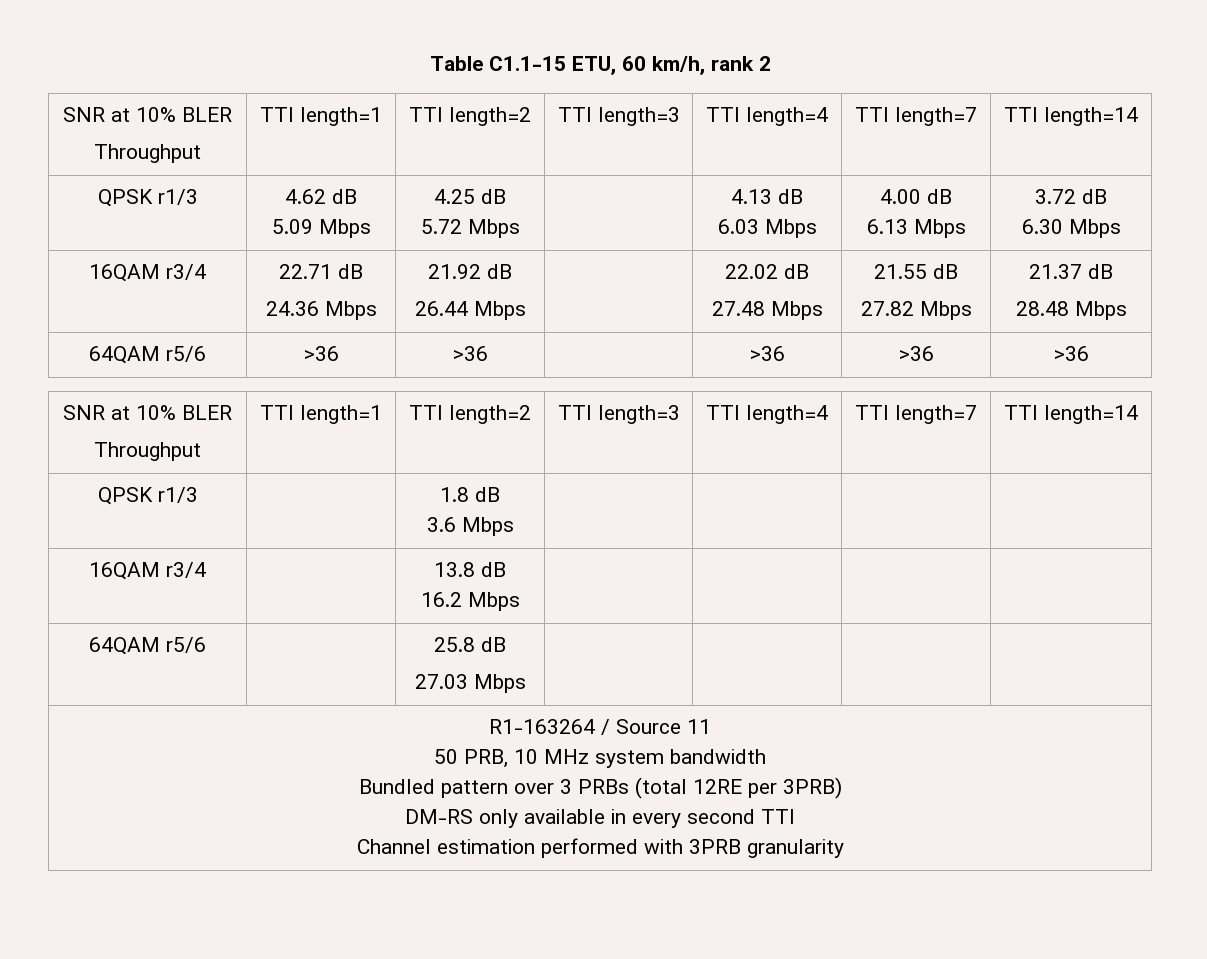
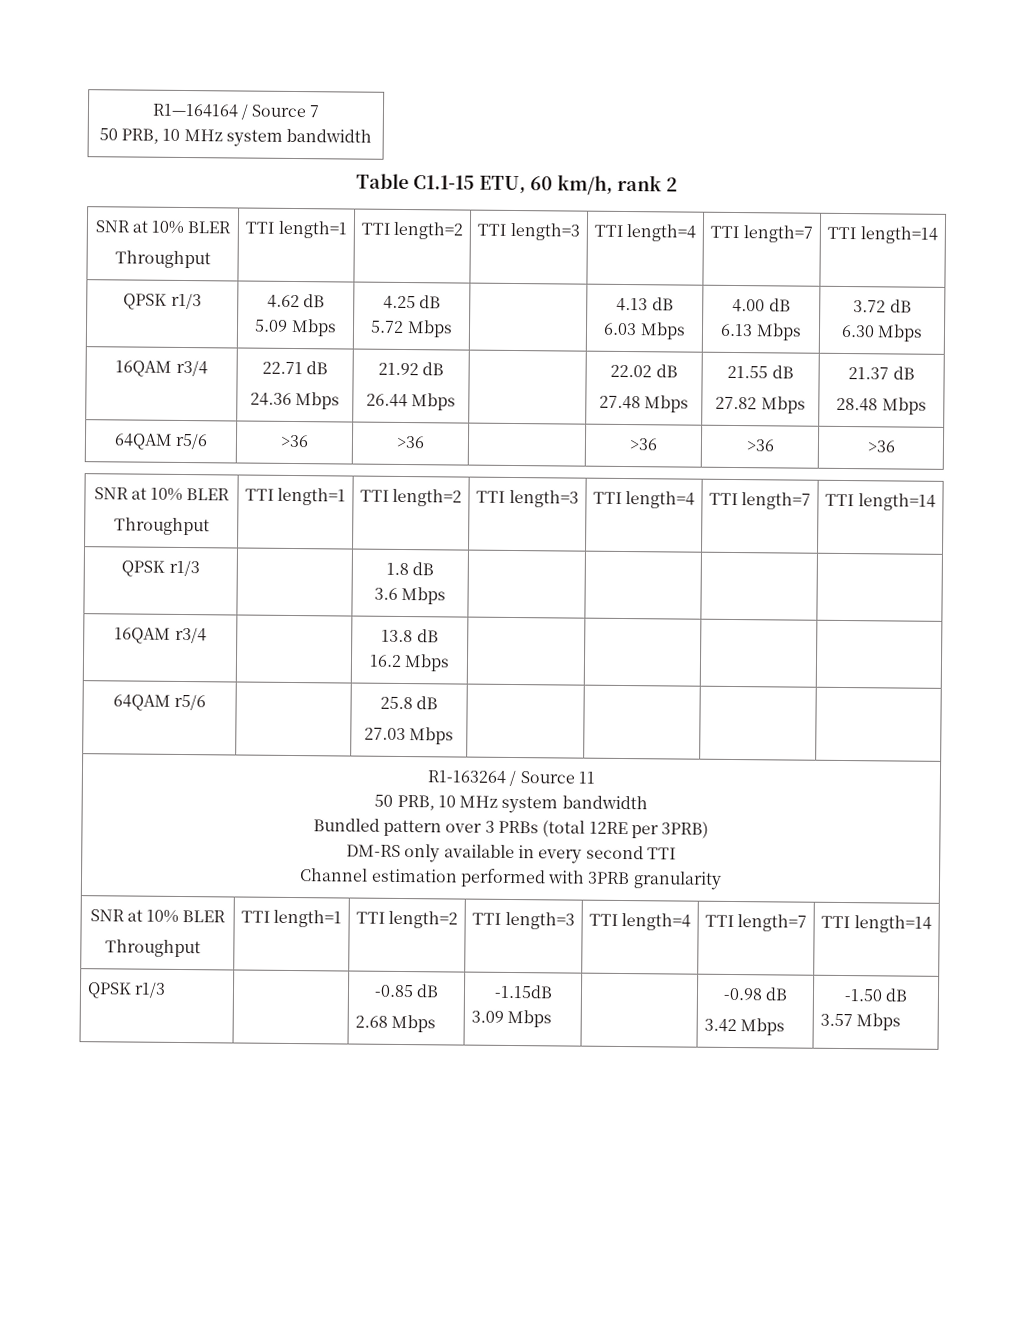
+ R1—164164 / Source 7
+ 50 PRB, 10 MHz system bandwidth
  R1-163264 / Source 11
  50 PRB, 10 MHz system bandwidth
  Bundled pattern over 3 PRBs (total 12RE per 3PRB)
  DM-RS only available in every second TTI
  Channel estimation performed with 3PRB granularity
+ SNR at 10% BLER
+ Throughput | TTI length=1 | TTI length=2 | TTI length=3 | TTI length=4 | TTI length=7 | TTI length=14
+ QPSK r1/3 | | -0.85 dB
+ 2.68 Mbps | -1.15dB
+ 3.09 Mbps | | -0.98 dB
+ 3.42 Mbps | -1.50 dB
+ 3.57 Mbps

